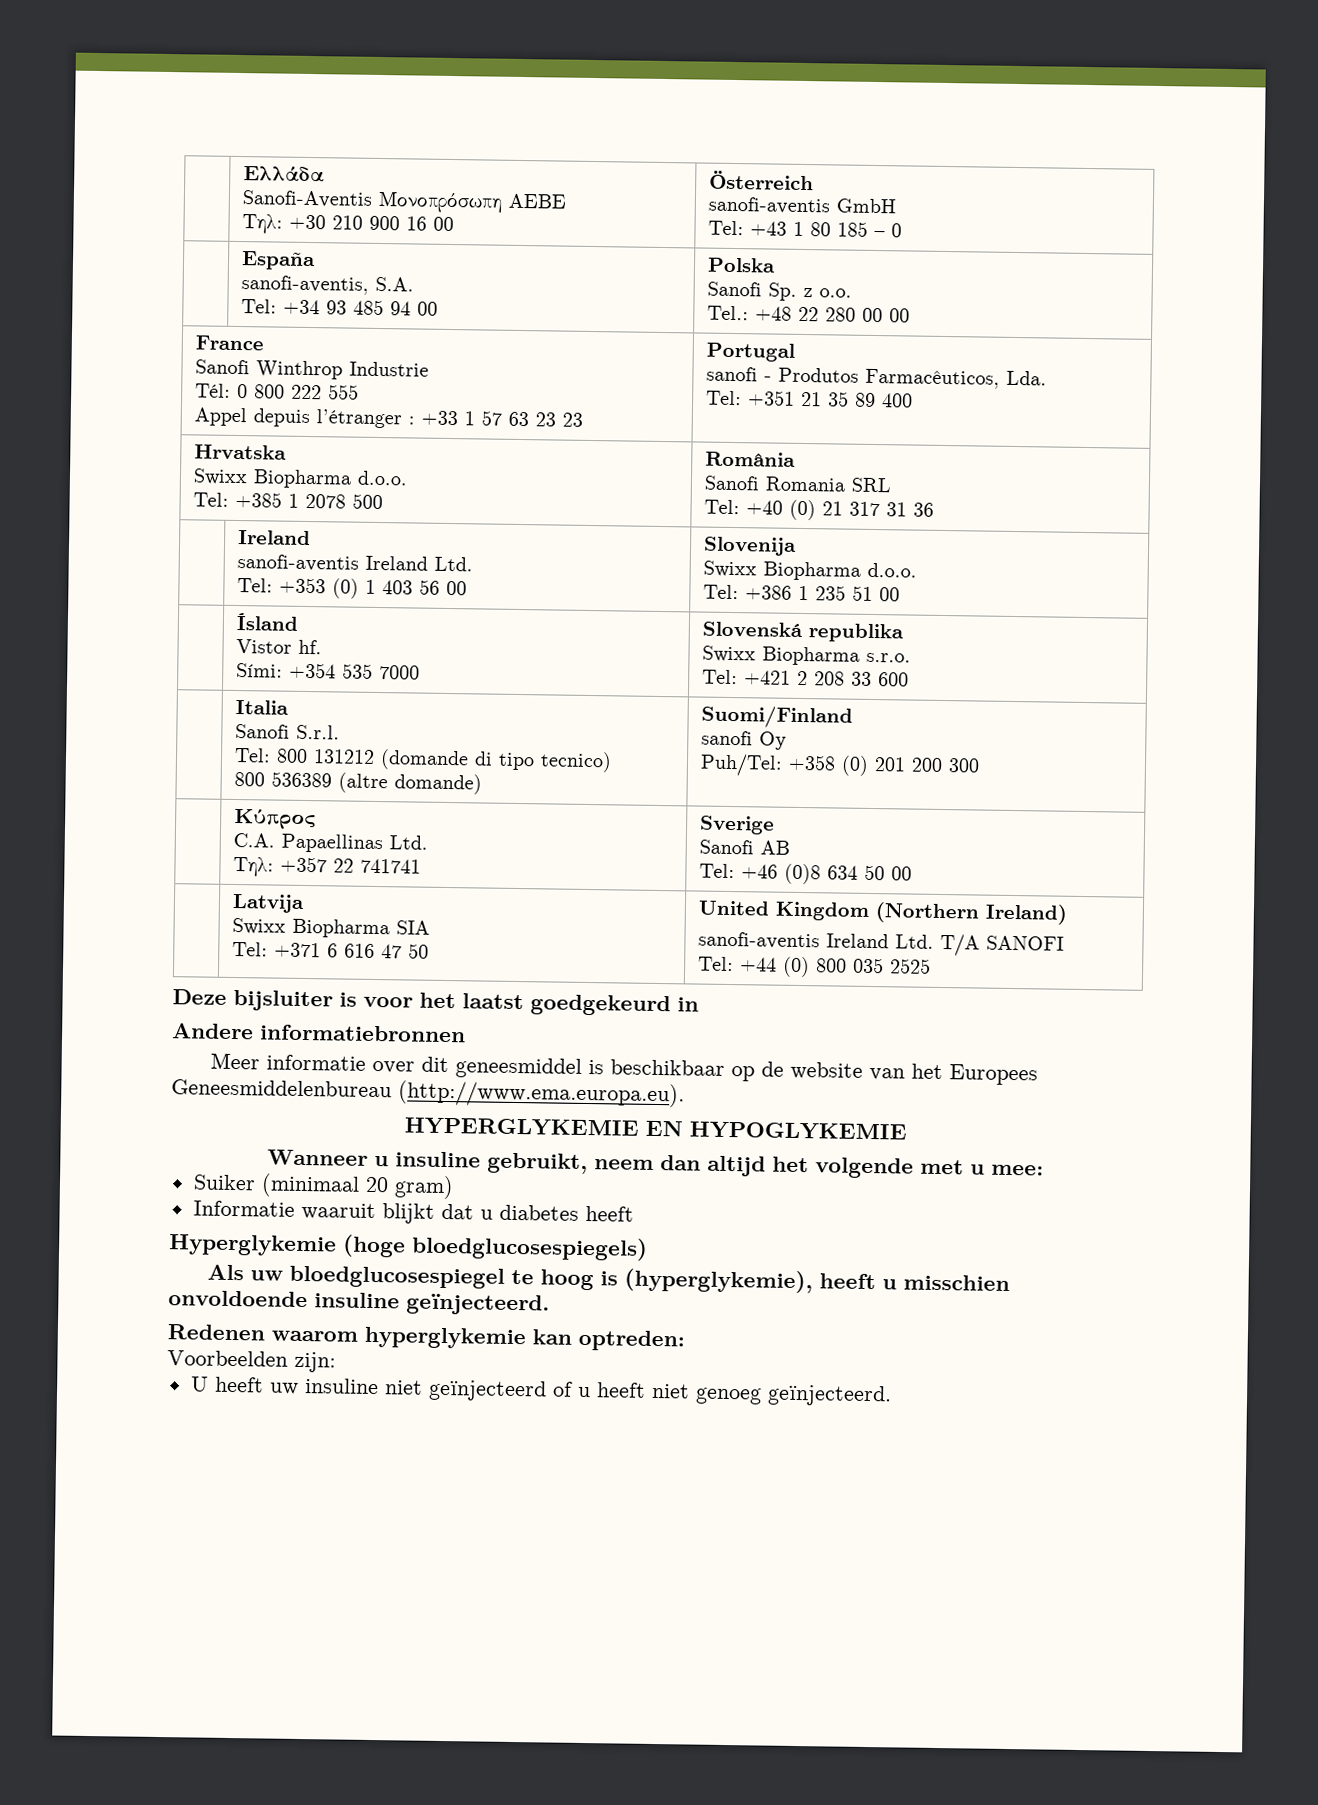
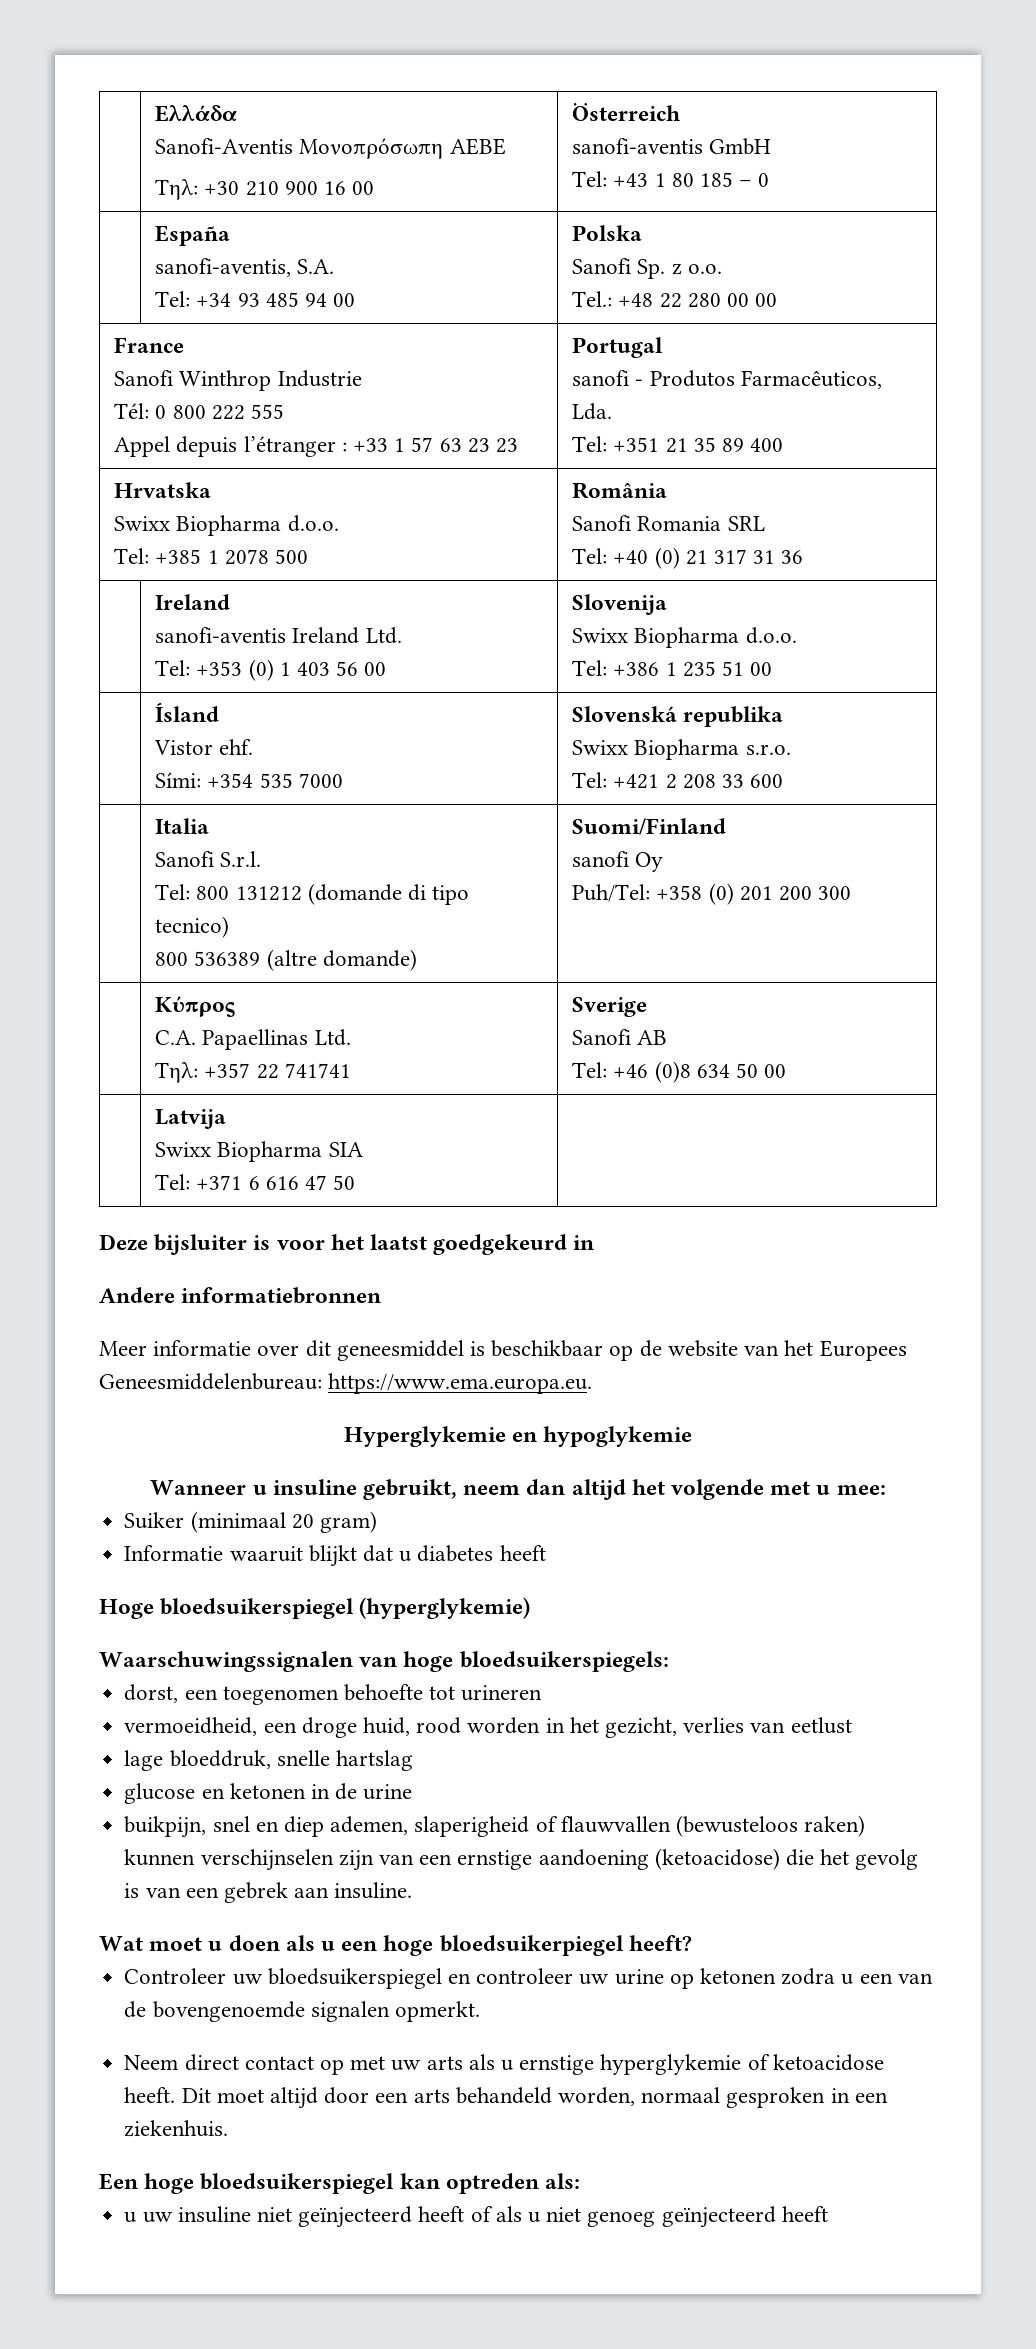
  | Ísland
- Vistor hf.
+ Vistor ehf.
  | Latvija
  Swixx Biopharma SIA
- Tel: +371 6 616 47 50 | United Kingdom (Northern Ireland)
- sanofi-aventis Ireland Ltd. T/A SANOFI
- Tel: +44 (0) 800 035 2525
+ Tel: +371 6 616 47 50 |
- Meer informatie over dit geneesmiddel is beschikbaar op de website van het Europees Geneesmiddelenbureau (http://www.ema.europa.eu).
- HYPERGLYKEMIE EN HYPOGLYKEMIE
+ Meer informatie over dit geneesmiddel is beschikbaar op de website van het Europees Geneesmiddelenbureau: https://www.ema.europa.eu.
+ Hyperglykemie en hypoglykemie
- Hyperglykemie (hoge bloedglucosespiegels)
- Als uw bloedglucosespiegel te hoog is (hyperglykemie), heeft u misschien onvoldoende insuline geïnjecteerd.
- Redenen waarom hyperglykemie kan optreden:
- Voorbeelden zijn:
- U heeft uw insuline niet geïnjecteerd of u heeft niet genoeg geïnjecteerd.
+ Hoge bloedsuikerspiegel (hyperglykemie)
+ Waarschuwingssignalen van hoge bloedsuikerspiegels:
+ dorst, een toegenomen behoefte tot urineren
+ vermoeidheid, een droge huid, rood worden in het gezicht, verlies van eetlust
+ lage bloeddruk, snelle hartslag
+ glucose en ketonen in de urine
+ buikpijn, snel en diep ademen, slaperigheid of flauwvallen (bewusteloos raken) kunnen verschijnselen zijn van een ernstige aandoening (ketoacidose) die het gevolg is van een gebrek aan insuline.
+ Wat moet u doen als u een hoge bloedsuikerpiegel heeft?
+ Controleer uw bloedsuikerspiegel en controleer uw urine op ketonen zodra u een van de bovengenoemde signalen opmerkt.
+ Neem direct contact op met uw arts als u ernstige hyperglykemie of ketoacidose heeft. Dit moet altijd door een arts behandeld worden, normaal gesproken in een ziekenhuis.
+ Een hoge bloedsuikerspiegel kan optreden als:
+ u uw insuline niet geïnjecteerd heeft of als u niet genoeg geïnjecteerd heeft

